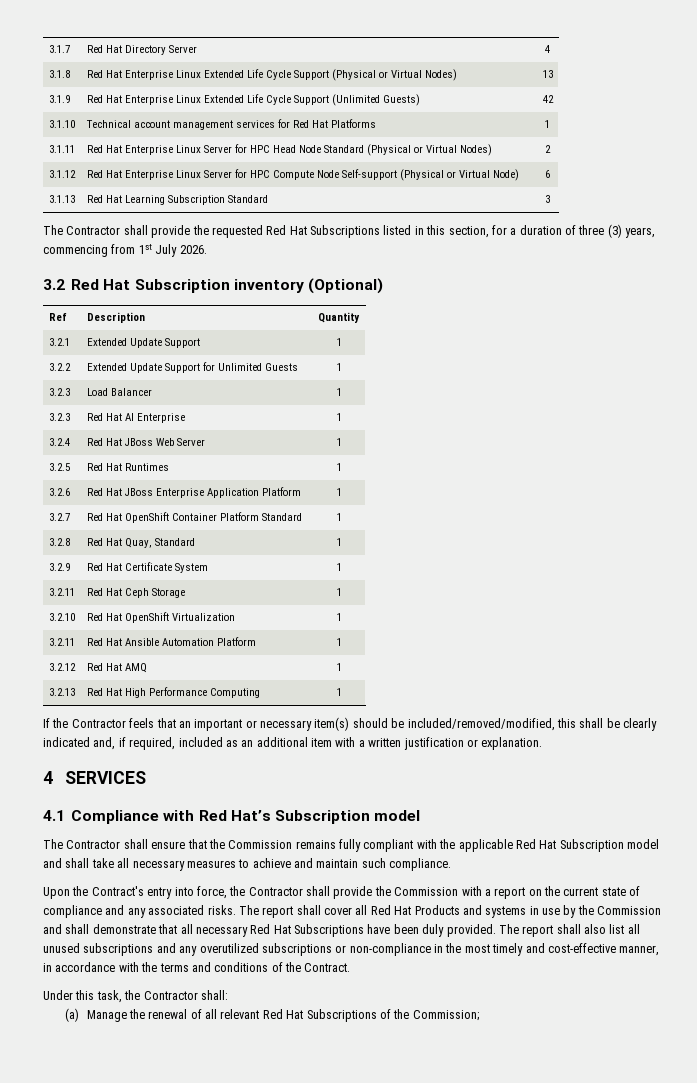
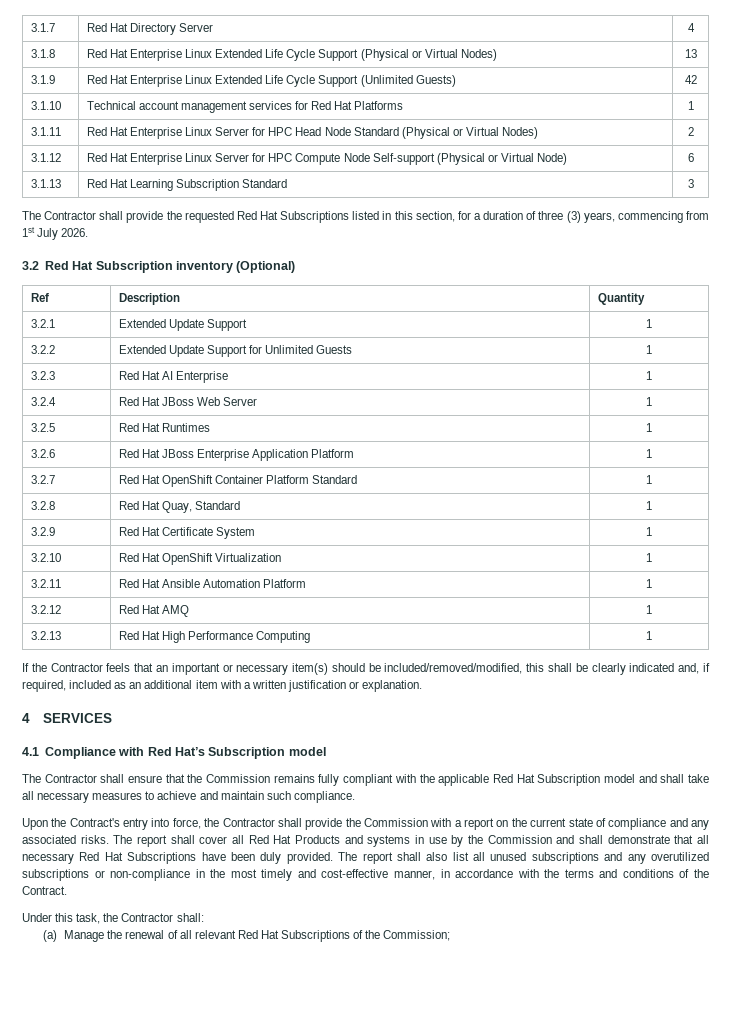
- 3.2.3 | Load Balancer | 1
- 3.2.11 | Red Hat Ceph Storage | 1

